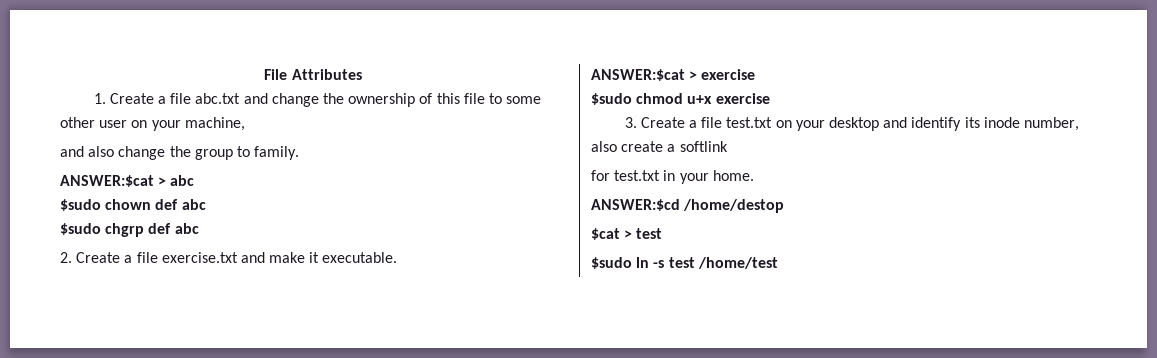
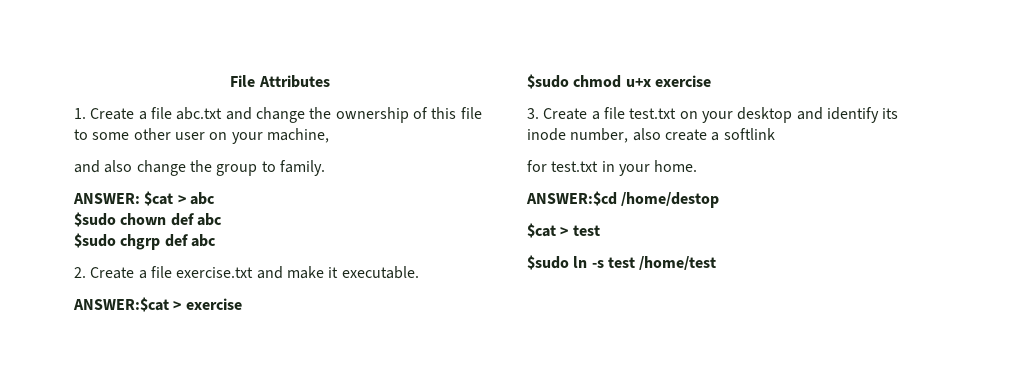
- ANSWER:$cat > abc
+ ANSWER: $cat > abc

